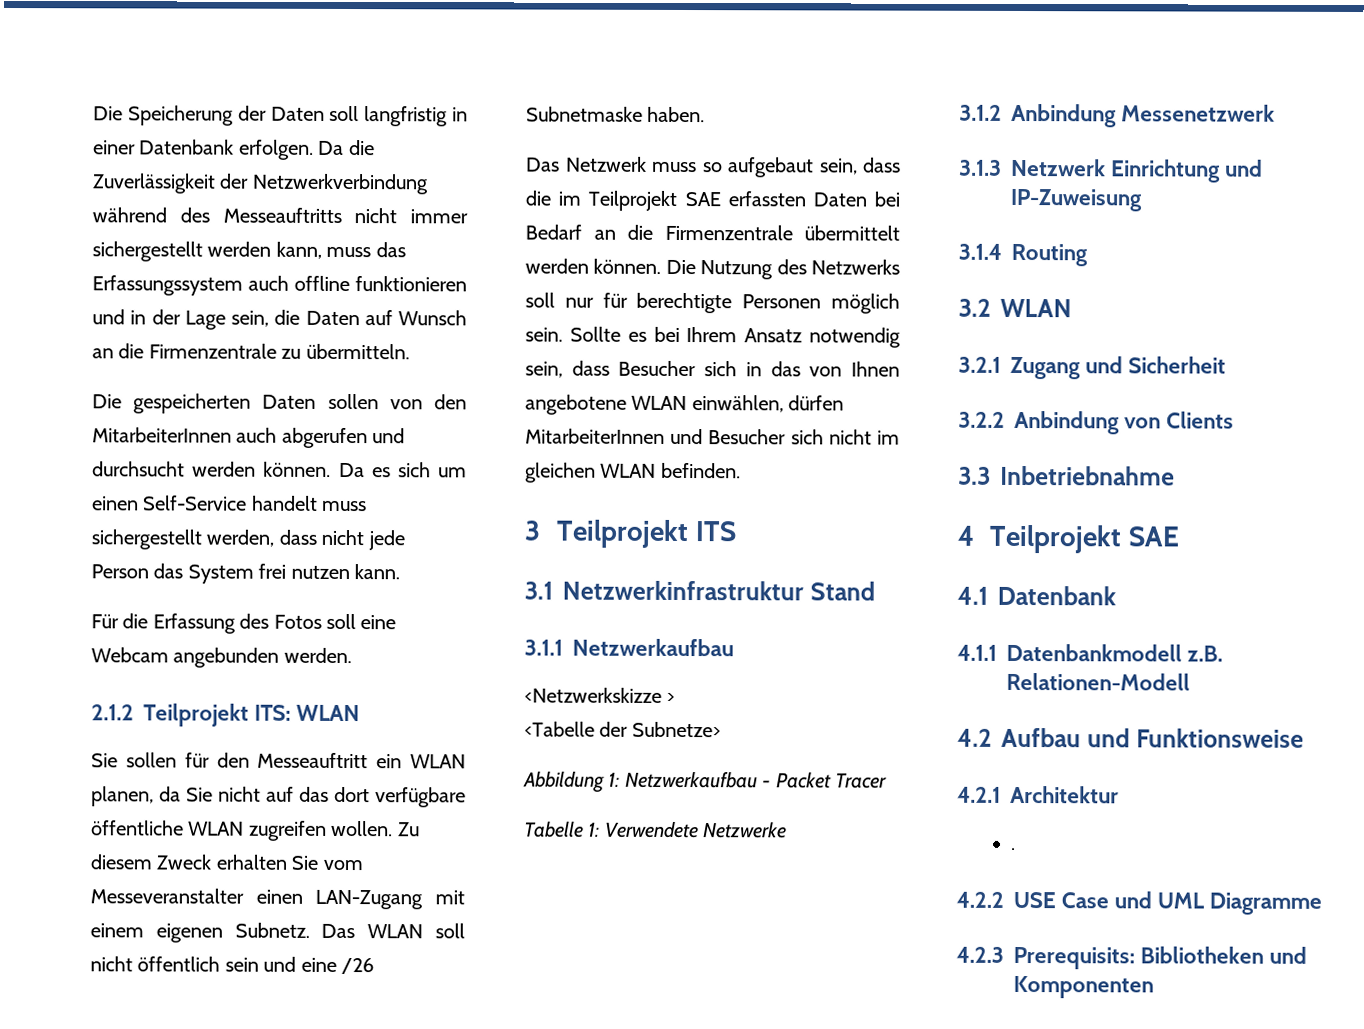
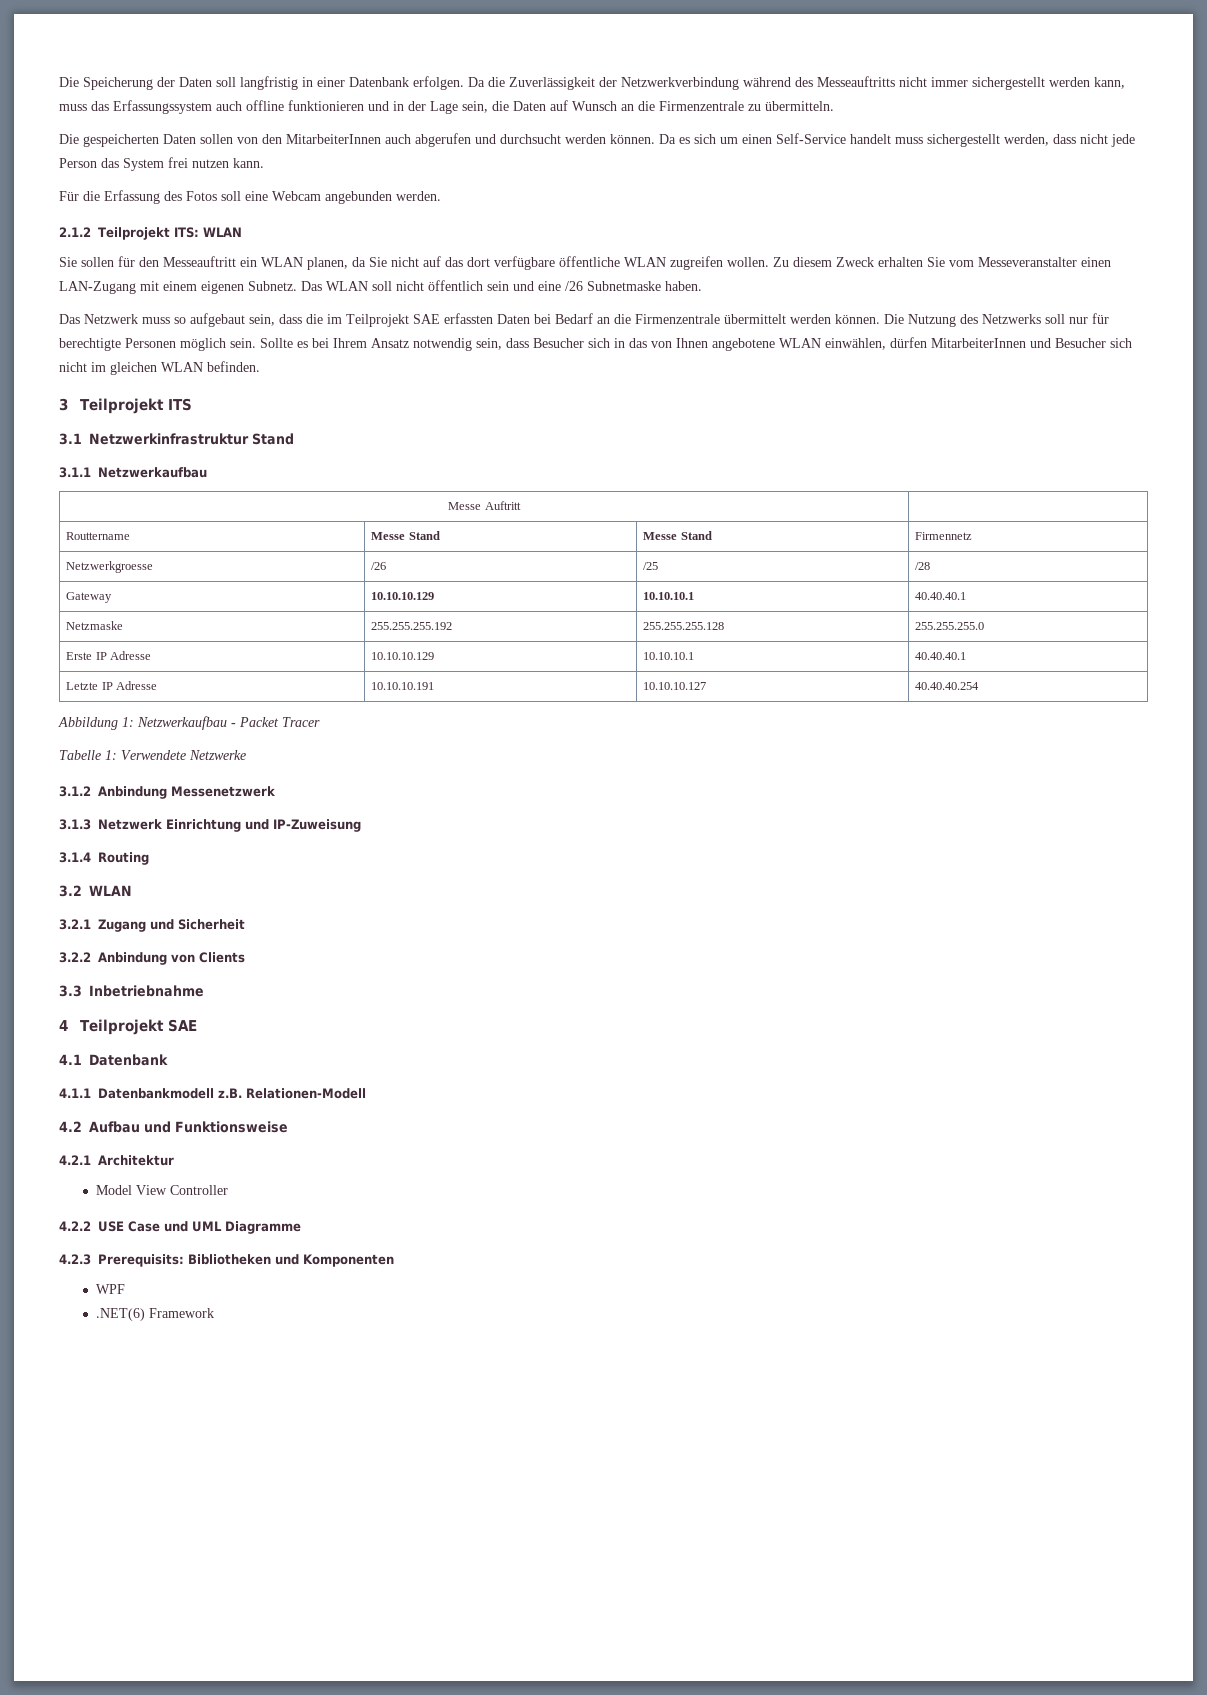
- <Netzwerkskizze >
- <Tabelle der Subnetze>
+ Messe Auftritt |
+ Routtername | Messe Stand | Messe Stand | Firmennetz
+ Netzwerkgroesse | /26 | /25 | /28
+ Gateway | 10.10.10.129 | 10.10.10.1 | 40.40.40.1
+ Netzmaske | 255.255.255.192 | 255.255.255.128 | 255.255.255.0
+ Erste IP Adresse | 10.10.10.129 | 10.10.10.1 | 40.40.40.1
+ Letzte IP Adresse | 10.10.10.191 | 10.10.10.127 | 40.40.40.254
- .
+ Model View Controller
+ WPF
+ .NET(6) Framework

